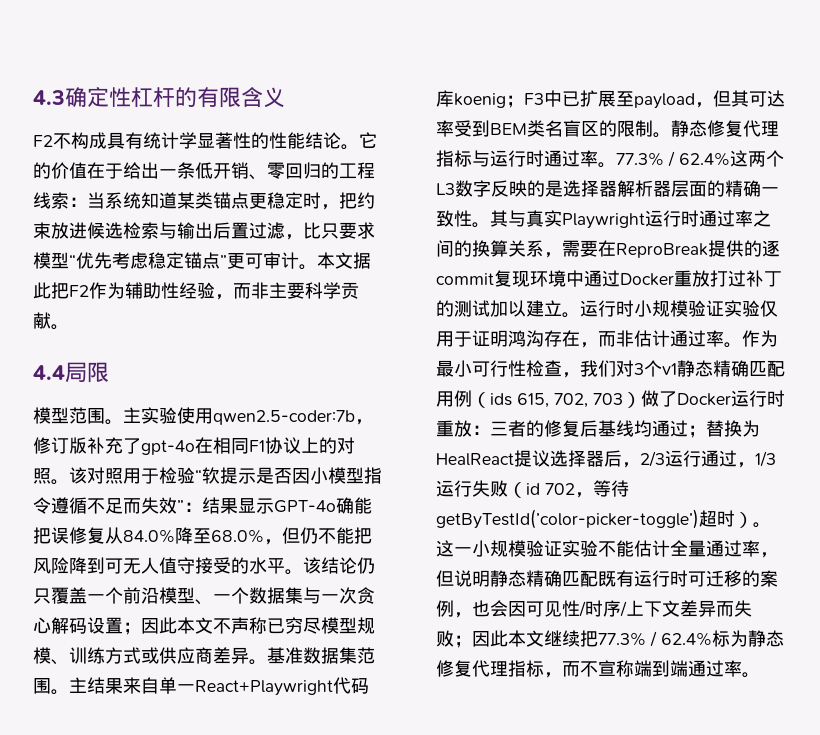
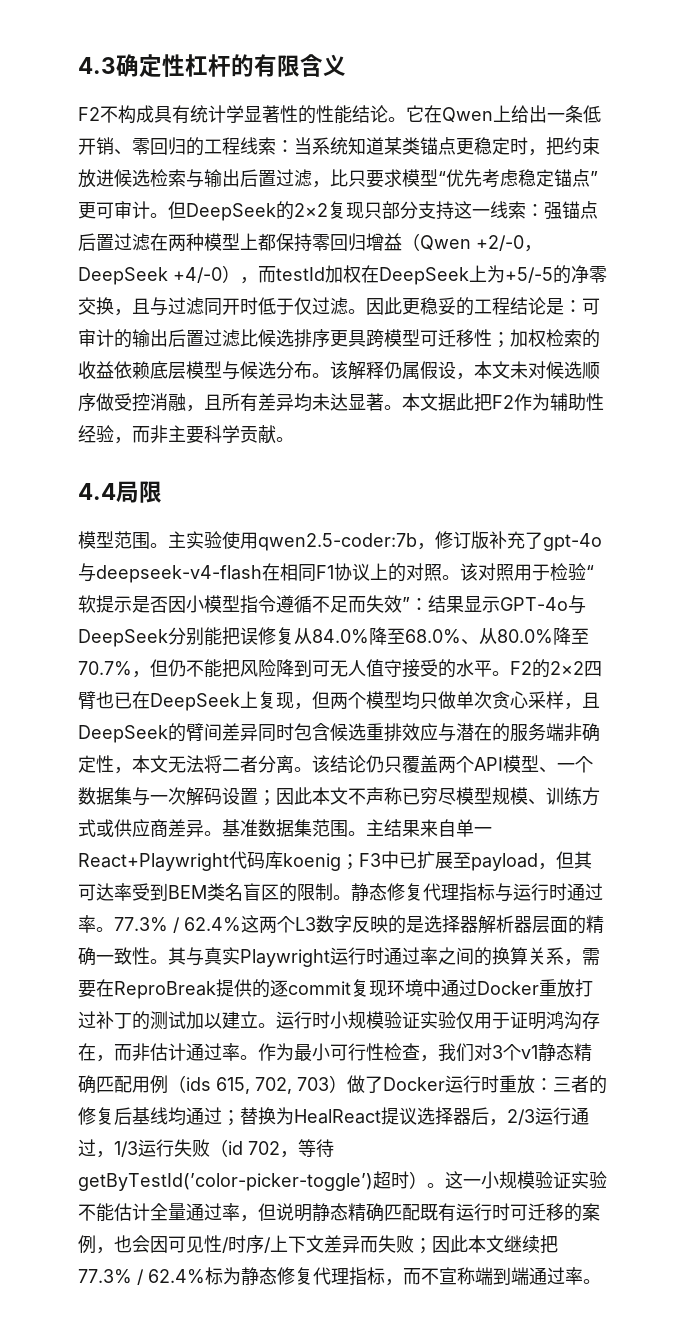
- 它的价值在于给出一条低开销、零回归的工程线索：当系统知道某类锚点更稳定时，把约束放进候选检索与输出后置过滤，比只要求模型“优先考虑稳定锚点”更可审计。
+ 它在Qwen上给出一条低开销、零回归的工程线索：当系统知道某类锚点更稳定时，把约束放进候选检索与输出后置过滤，比只要求模型“优先考虑稳定锚点”更可审计。
+ 但DeepSeek的2×2复现只部分支持这一线索：强锚点后置过滤在两种模型上都保持零回归增益（Qwen +2/-0，DeepSeek +4/-0），而testId加权在DeepSeek上为+5/-5的净零交换，且与过滤同开时低于仅过滤。因此更稳妥的工程结论是：可审计的输出后置过滤比候选排序更具跨模型可迁移性；加权检索的收益依赖底层模型与候选分布。该解释仍属假设，本文未对候选顺序做受控消融，且所有差异均未达显著。
- 主实验使用qwen2.5-coder:7b，修订版补充了gpt-4o在相同F1协议上的对照。
+ 主实验使用qwen2.5-coder:7b，修订版补充了gpt-4o与deepseek-v4-flash在相同F1协议上的对照。
- 该对照用于检验“软提示是否因小模型指令遵循不足而失效”：结果显示GPT-4o确能把误修复从84.0%降至68.0%，但仍不能把风险降到可无人值守接受的水平。
+ 该对照用于检验“软提示是否因小模型指令遵循不足而失效”：结果显示GPT-4o与DeepSeek分别能把误修复从84.0%降至68.0%、从80.0%降至70.7%，但仍不能把风险降到可无人值守接受的水平。
+ F2的2×2四臂也已在DeepSeek上复现，但两个模型均只做单次贪心采样，且DeepSeek的臂间差异同时包含候选重排效应与潜在的服务端非确定性，本文无法将二者分离。
- 该结论仍只覆盖一个前沿模型、一个数据集与一次贪心解码设置；因此本文不声称已穷尽模型规模、训练方式或供应商差异。
+ 该结论仍只覆盖两个API模型、一个数据集与一次解码设置；因此本文不声称已穷尽模型规模、训练方式或供应商差异。

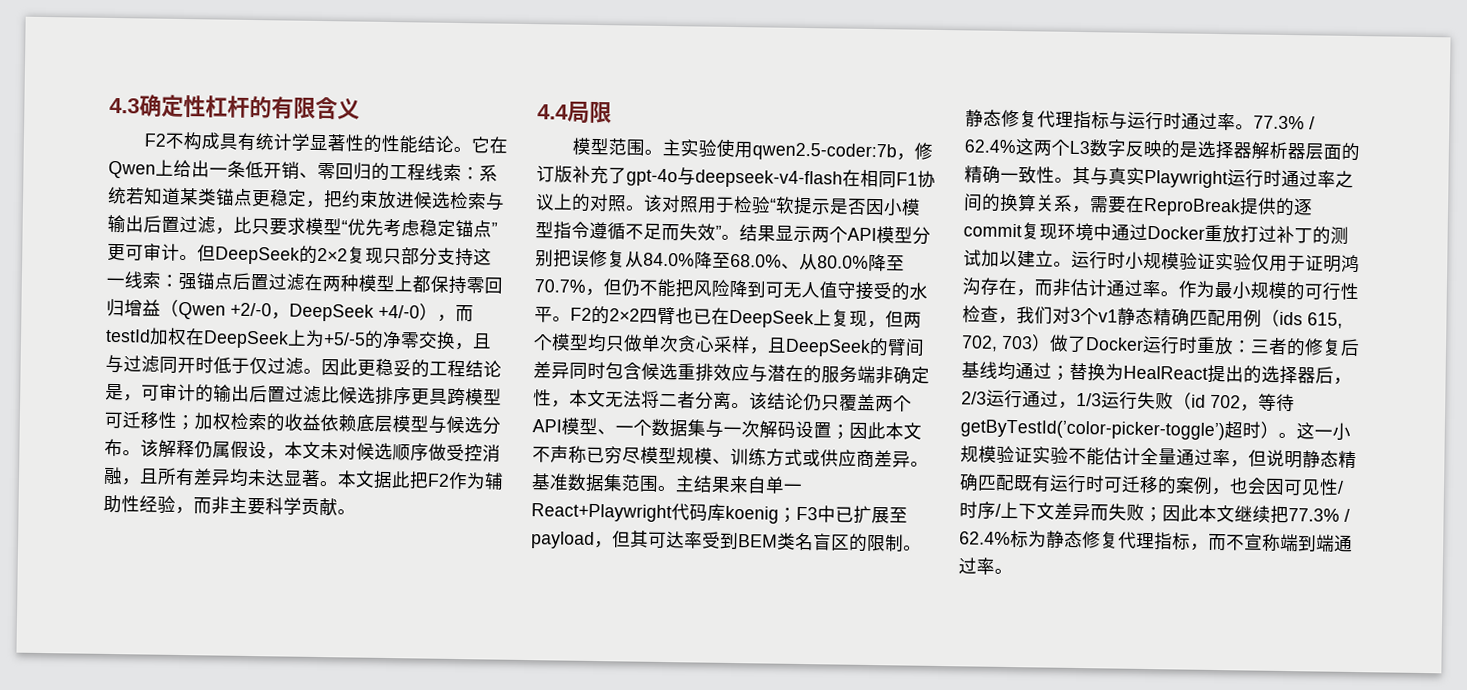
- 它在Qwen上给出一条低开销、零回归的工程线索：当系统知道某类锚点更稳定时，把约束放进候选检索与输出后置过滤，比只要求模型“优先考虑稳定锚点”更可审计。
+ 它在Qwen上给出一条低开销、零回归的工程线索：系统若知道某类锚点更稳定，把约束放进候选检索与输出后置过滤，比只要求模型“优先考虑稳定锚点”更可审计。
- 因此更稳妥的工程结论是：可审计的输出后置过滤比候选排序更具跨模型可迁移性；加权检索的收益依赖底层模型与候选分布。
+ 因此更稳妥的工程结论是，可审计的输出后置过滤比候选排序更具跨模型可迁移性；加权检索的收益依赖底层模型与候选分布。
- 该对照用于检验“软提示是否因小模型指令遵循不足而失效”：结果显示GPT-4o与DeepSeek分别能把误修复从84.0%降至68.0%、从80.0%降至70.7%，但仍不能把风险降到可无人值守接受的水平。
+ 该对照用于检验“软提示是否因小模型指令遵循不足而失效”。结果显示两个API模型分别把误修复从84.0%降至68.0%、从80.0%降至70.7%，但仍不能把风险降到可无人值守接受的水平。
- 作为最小可行性检查，我们对3个v1静态精确匹配用例（ids 615, 702, 703）做了Docker运行时重放：三者的修复后基线均通过；替换为HealReact提议选择器后，2/3运行通过，1/3运行失败（id 702，等待getByTestId(’color-picker-toggle’)超时）。
+ 作为最小规模的可行性检查，我们对3个v1静态精确匹配用例（ids 615, 702, 703）做了Docker运行时重放：三者的修复后基线均通过；替换为HealReact提出的选择器后，2/3运行通过，1/3运行失败（id 702，等待getByTestId(’color-picker-toggle’)超时）。

